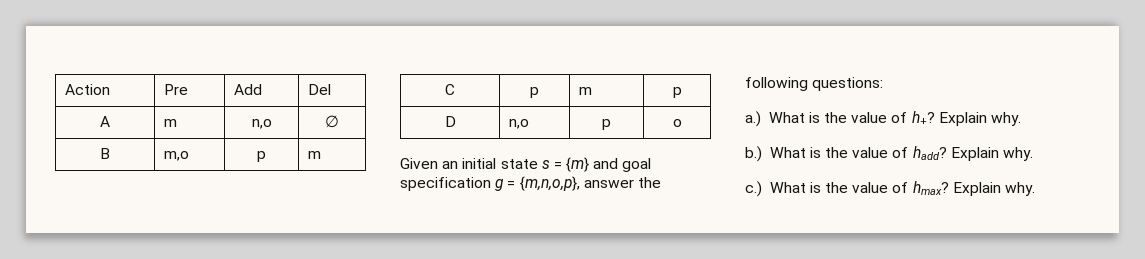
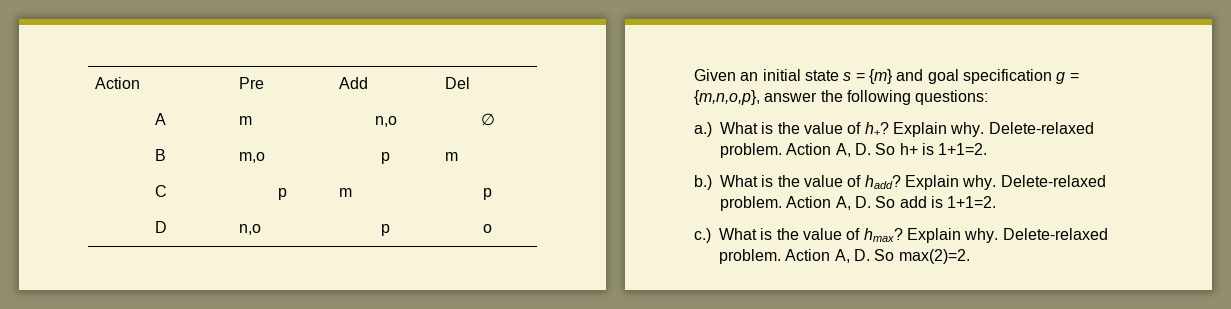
+ Delete-relaxed problem. Action A, D. So h+ is 1+1=2.
+ Delete-relaxed problem. Action A, D. So add is 1+1=2.
+ Delete-relaxed problem. Action A, D. So max(2)=2.

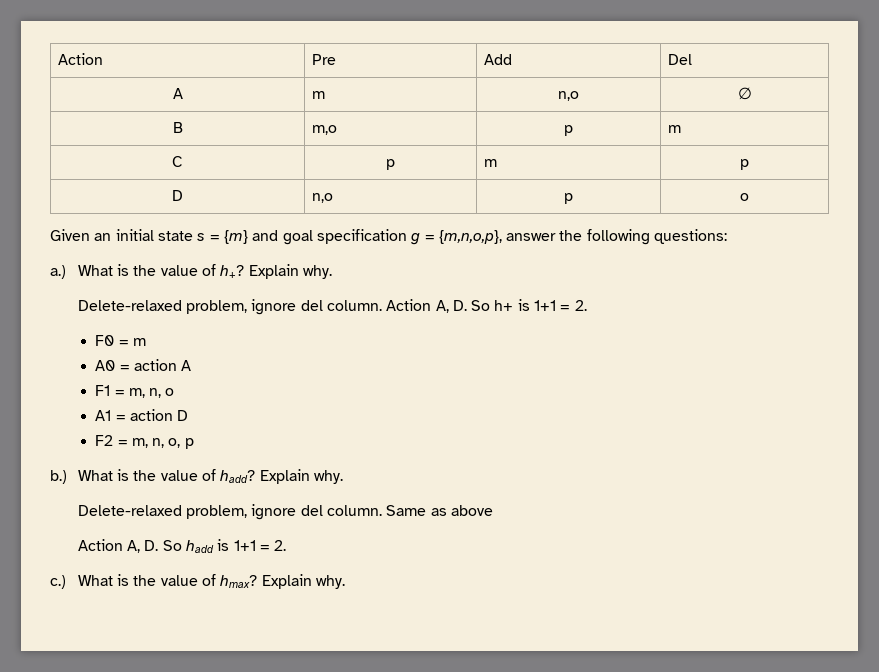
- What is the value of h+? Explain why. Delete-relaxed problem.
+ What is the value of h+? Explain why.
+ Delete-relaxed problem, ignore del column.
- Action A, D. So h+ is 1+1=2.
+ Action A, D. So h+ is 1+1 = 2.
+ F0 = m
+ A0 = action A
+ F1 = m, n, o
+ A1 = action D
+ F2 = m, n, o, p
- What is the value of hadd? Explain why. Delete-relaxed problem. Action A, D. So add is 1+1=2.
+ What is the value of hadd? Explain why.
+ Delete-relaxed problem, ignore del column. Same as above
+ Action A, D. So hadd is 1+1 = 2.
- Delete-relaxed problem. Action A, D. So max(2)=2.

